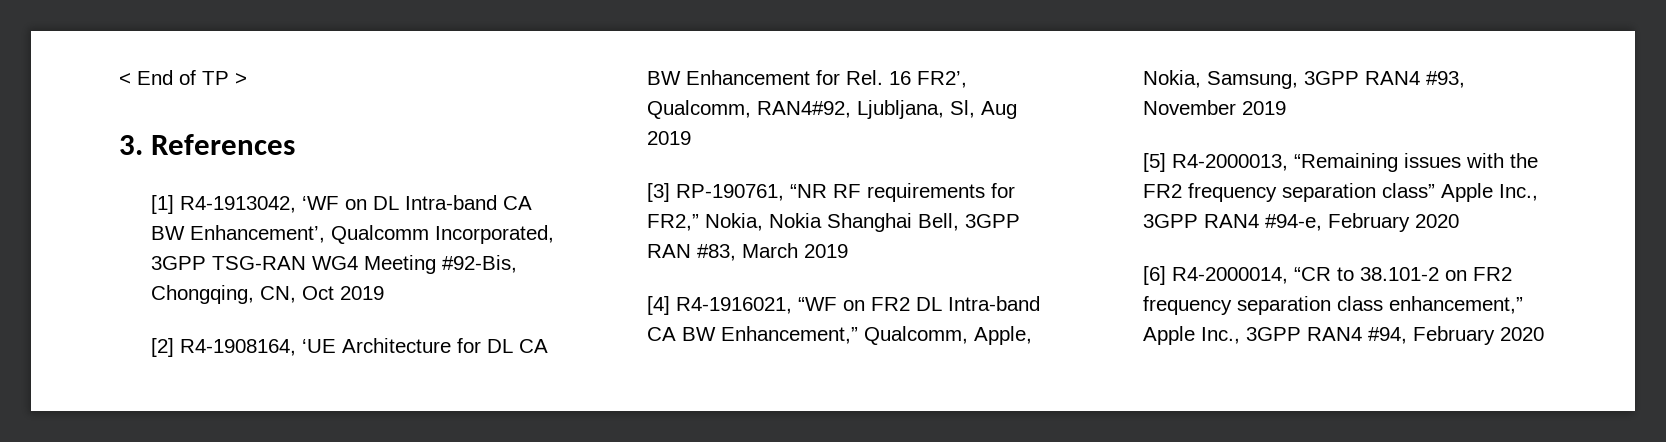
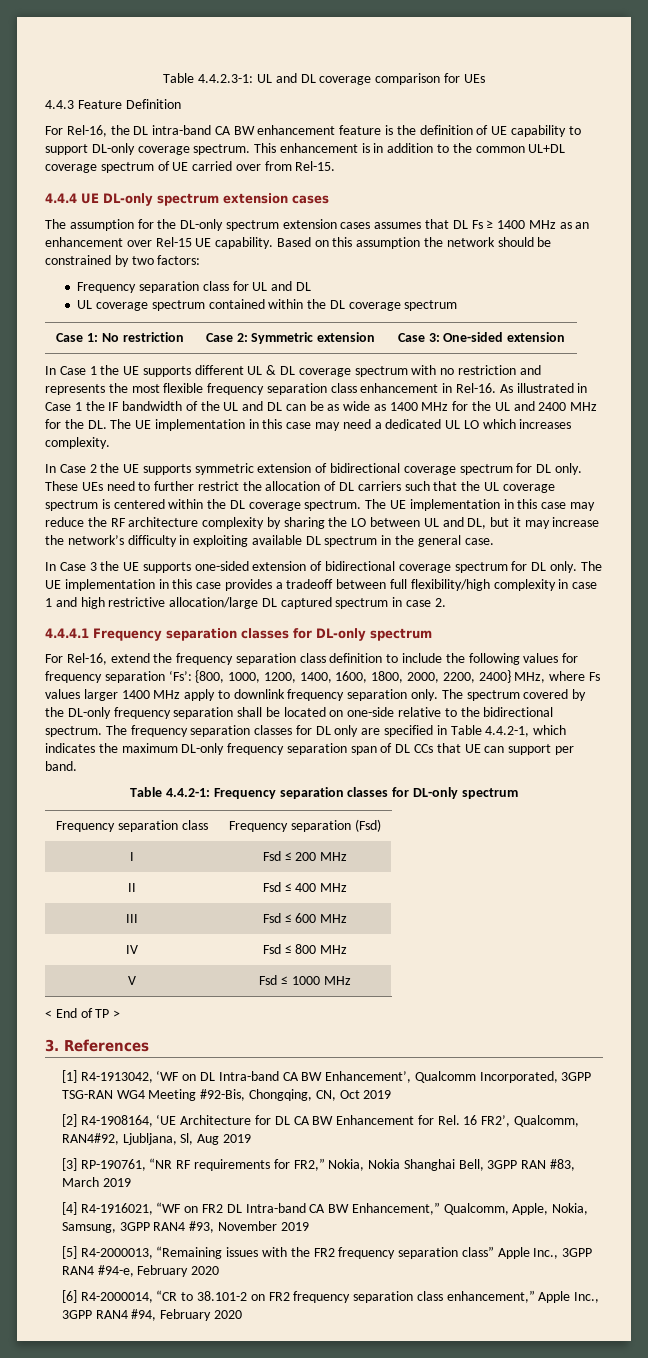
+ Table 4.4.2.3-1: UL and DL coverage comparison for UEs
+ 4.4.3 Feature Definition
+ For Rel-16, the DL intra-band CA BW enhancement feature is the definition of UE capability to support DL-only coverage spectrum. This enhancement is in addition to the common UL+DL coverage spectrum of UE carried over from Rel-15.
+ 4.4.4 UE DL-only spectrum extension cases
+ The assumption for the DL-only spectrum extension cases assumes that DL Fs ≥ 1400 MHz as an enhancement over Rel-15 UE capability. Based on this assumption the network should be constrained by two factors:
+ Frequency separation class for UL and DL
+ UL coverage spectrum contained within the DL coverage spectrum
+ Case 1: No restriction | Case 2: Symmetric extension | Case 3: One-sided extension
+ In Case 1 the UE supports different UL & DL coverage spectrum with no restriction and represents the most flexible frequency separation class enhancement in Rel-16. As illustrated in Case 1 the IF bandwidth of the UL and DL can be as wide as 1400 MHz for the UL and 2400 MHz for the DL. The UE implementation in this case may need a dedicated UL LO which increases complexity.
+ In Case 2 the UE supports symmetric extension of bidirectional coverage spectrum for DL only. These UEs need to further restrict the allocation of DL carriers such that the UL coverage spectrum is centered within the DL coverage spectrum. The UE implementation in this case may reduce the RF architecture complexity by sharing the LO between UL and DL, but it may increase the network’s difficulty in exploiting available DL spectrum in the general case.
+ In Case 3 the UE supports one-sided extension of bidirectional coverage spectrum for DL only. The UE implementation in this case provides a tradeoff between full flexibility/high complexity in case 1 and high restrictive allocation/large DL captured spectrum in case 2.
+ 4.4.4.1 Frequency separation classes for DL-only spectrum
+ For Rel-16, extend the frequency separation class definition to include the following values for frequency separation ‘Fs’: {800, 1000, 1200, 1400, 1600, 1800, 2000, 2200, 2400} MHz, where Fs values larger 1400 MHz apply to downlink frequency separation only. The spectrum covered by the DL-only frequency separation shall be located on one-side relative to the bidirectional spectrum. The frequency separation classes for DL only are specified in Table 4.4.2-1, which indicates the maximum DL-only frequency separation span of DL CCs that UE can support per band.
+ Table 4.4.2-1: Frequency separation classes for DL-only spectrum
+ Frequency separation class | Frequency separation (Fsd)
+ I | Fsd ≤ 200 MHz
+ II | Fsd ≤ 400 MHz
+ III | Fsd ≤ 600 MHz
+ IV | Fsd ≤ 800 MHz
+ V | Fsd ≤ 1000 MHz

